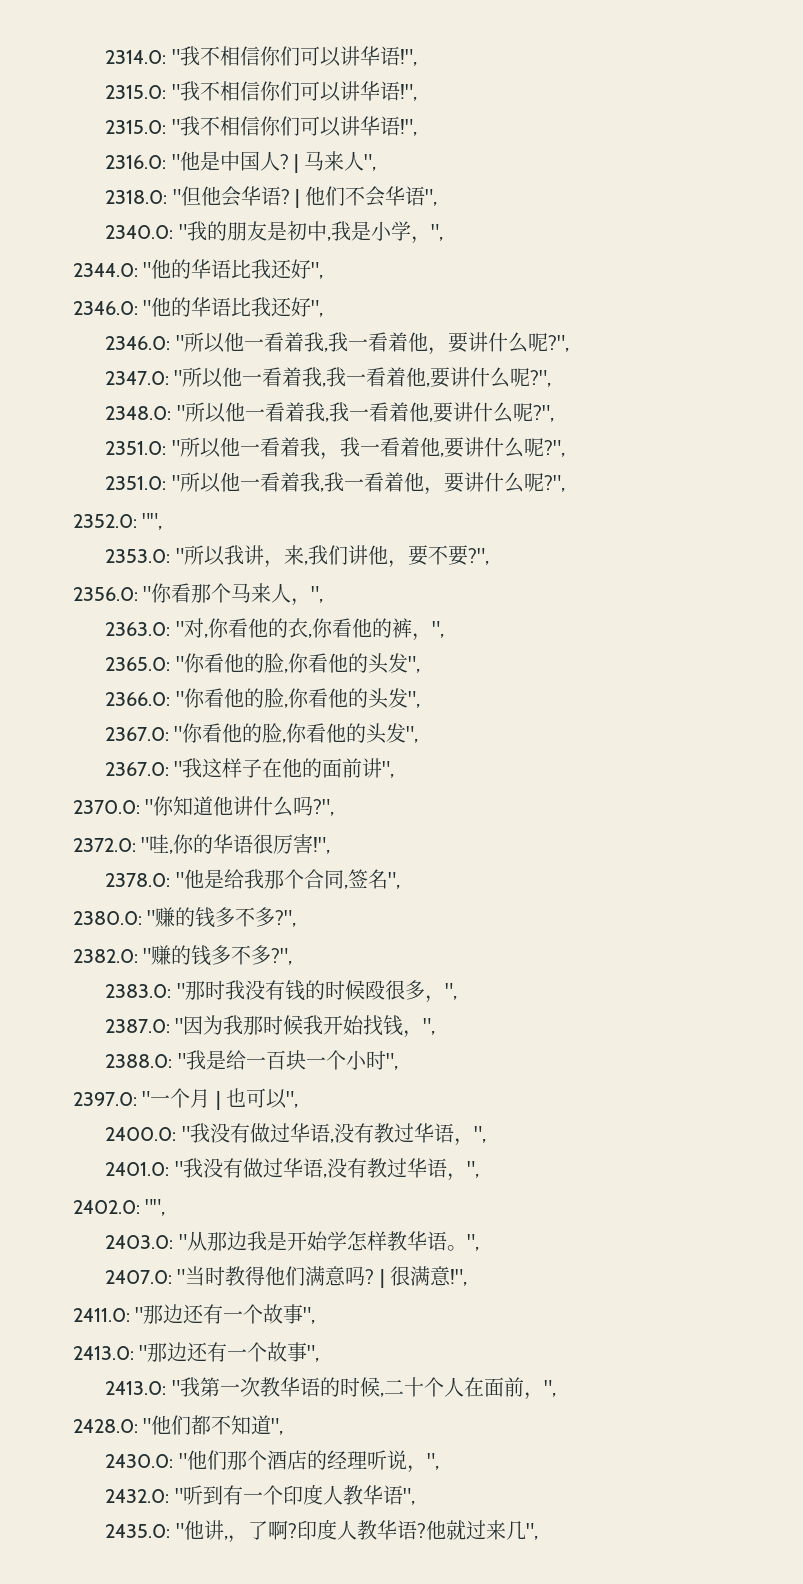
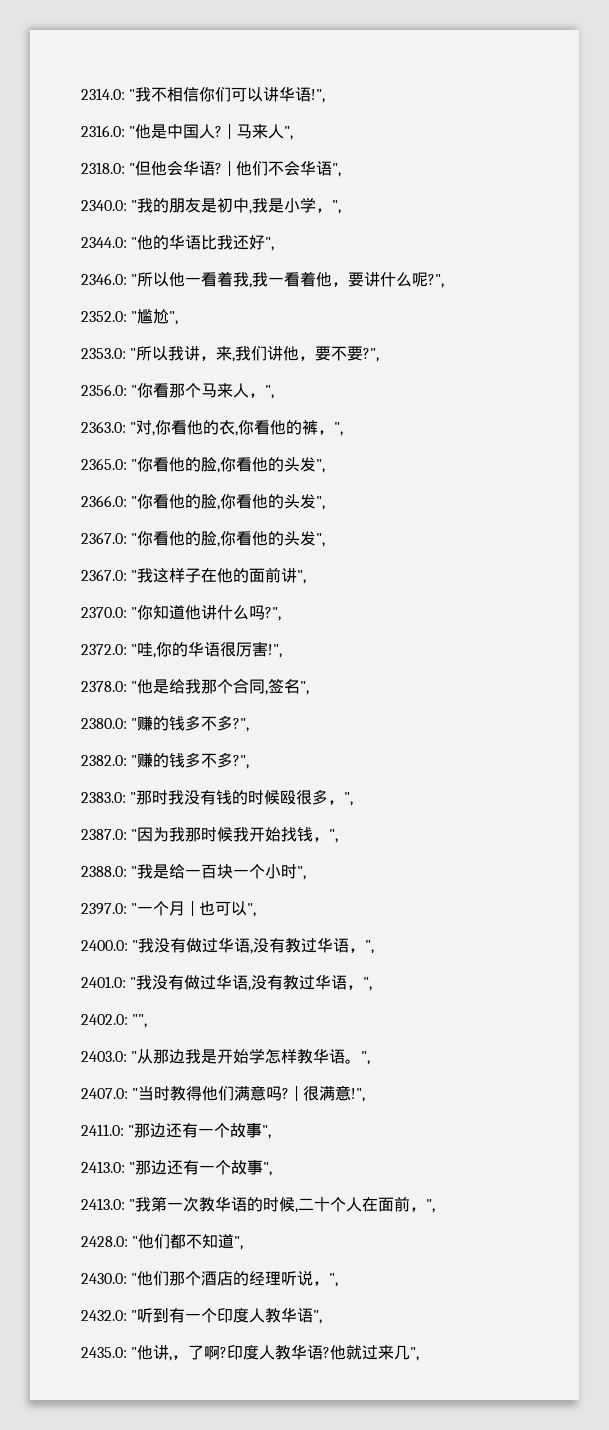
  2314.0: "我不相信你们可以讲华语!",
- 2315.0: "我不相信你们可以讲华语!",
- 2315.0: "我不相信你们可以讲华语!",
- 2346.0: "他的华语比我还好",
  2346.0: "所以他一看着我,我一看着他，要讲什么呢?",
- 2347.0: "所以他一看着我,我一看着他,要讲什么呢?",
- 2348.0: "所以他一看着我,我一看着他,要讲什么呢?",
- 2351.0: "所以他一看着我，我一看着他,要讲什么呢?",
- 2351.0: "所以他一看着我,我一看着他，要讲什么呢?",
- 2352.0: "",
+ 2352.0: "尴尬",

